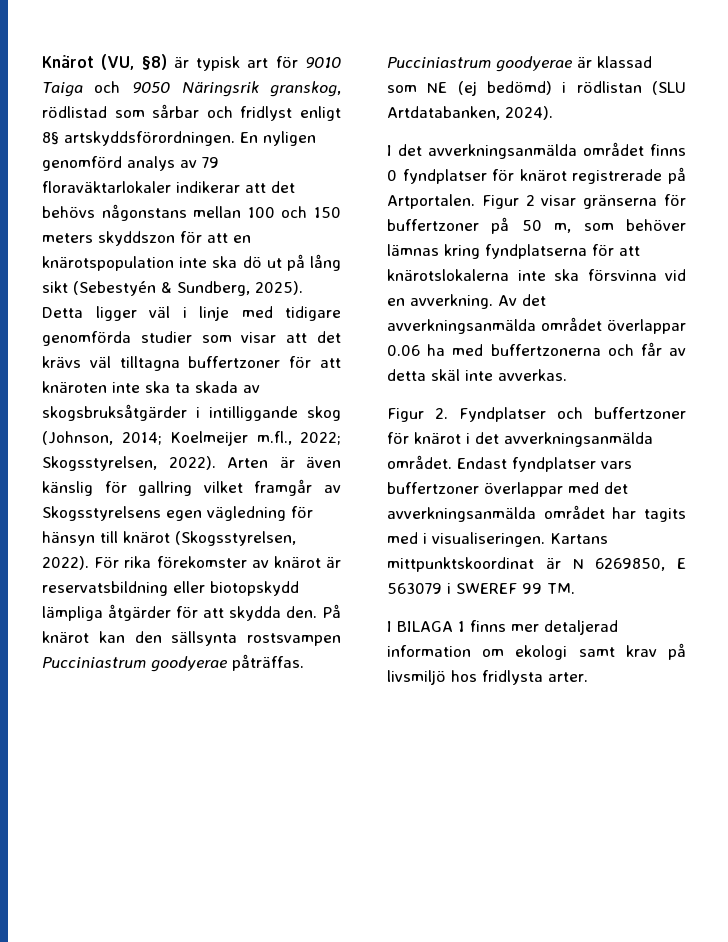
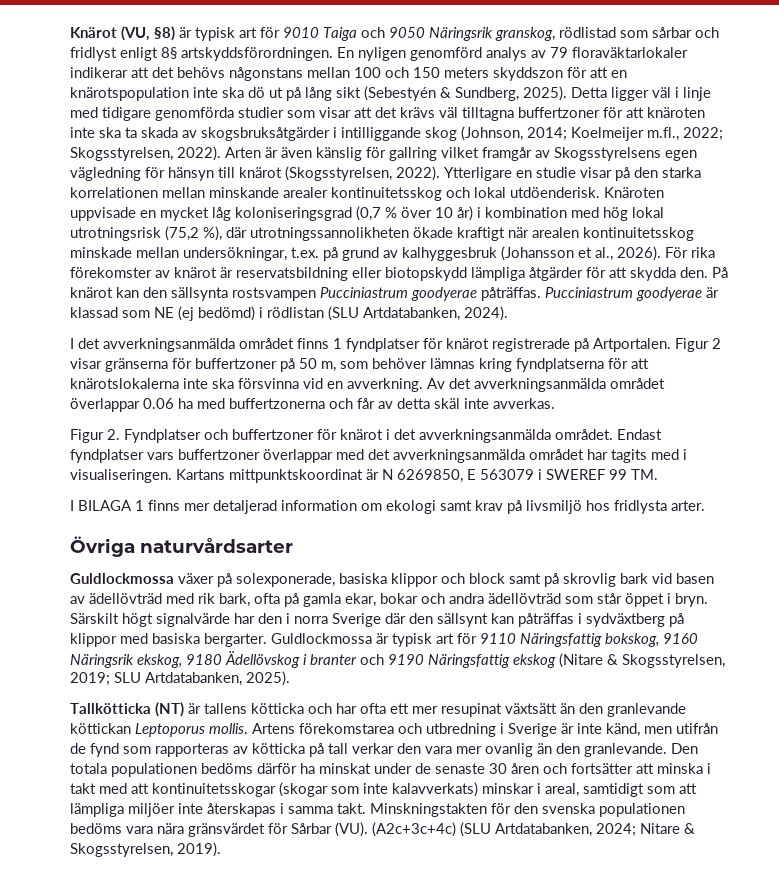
+ Ytterligare en studie visar på den starka korrelationen mellan minskande arealer kontinuitetsskog och lokal utdöenderisk. Knäroten uppvisade en mycket låg koloniseringsgrad (0,7 % över 10 år) i kombination med hög lokal utrotningsrisk (75,2 %), där utrotningssannolikheten ökade kraftigt när arealen kontinuitetsskog minskade mellan undersökningar, t.ex. på grund av kalhyggesbruk (Johansson et al., 2026).
- I det avverkningsanmälda området finns 0 fyndplatser för knärot registrerade på Artportalen.
+ I det avverkningsanmälda området finns 1 fyndplatser för knärot registrerade på Artportalen.
+ Övriga naturvårdsarter
+ Guldlockmossa växer på solexponerade, basiska klippor och block samt på skrovlig bark vid basen av ädellövträd med rik bark, ofta på gamla ekar, bokar och andra ädellövträd som står öppet i bryn. Särskilt högt signalvärde har den i norra Sverige där den sällsynt kan påträffas i sydväxtberg på klippor med basiska bergarter. Guldlockmossa är typisk art för 9110 Näringsfattig bokskog, 9160 Näringsrik ekskog, 9180 Ädellövskog i branter och 9190 Näringsfattig ekskog (Nitare & Skogsstyrelsen, 2019; SLU Artdatabanken, 2025).
+ Tallkötticka (NT) är tallens kötticka och har ofta ett mer resupinat växtsätt än den granlevande köttickan Leptoporus mollis. Artens förekomstarea och utbredning i Sverige är inte känd, men utifrån de fynd som rapporteras av kötticka på tall verkar den vara mer ovanlig än den granlevande. Den totala populationen bedöms därför ha minskat under de senaste 30 åren och fortsätter att minska i takt med att kontinuitetsskogar (skogar som inte kalavverkats) minskar i areal, samtidigt som att lämpliga miljöer inte återskapas i samma takt. Minskningstakten för den svenska populationen bedöms vara nära gränsvärdet för Sårbar (VU). (A2c+3c+4c) (SLU Artdatabanken, 2024; Nitare & Skogsstyrelsen, 2019).

